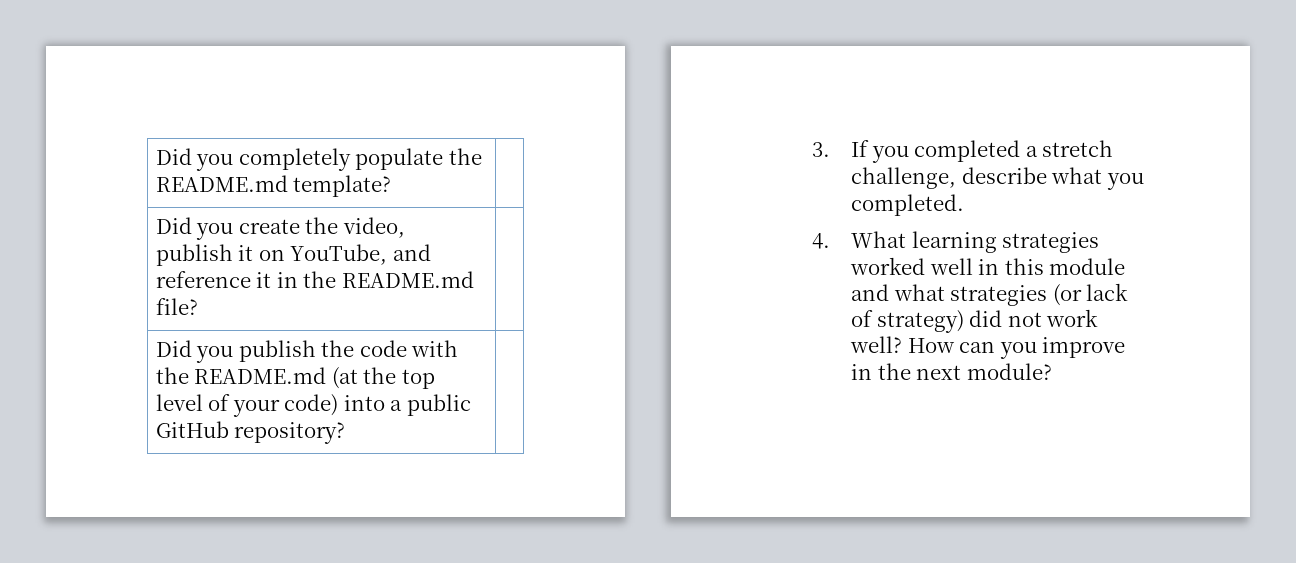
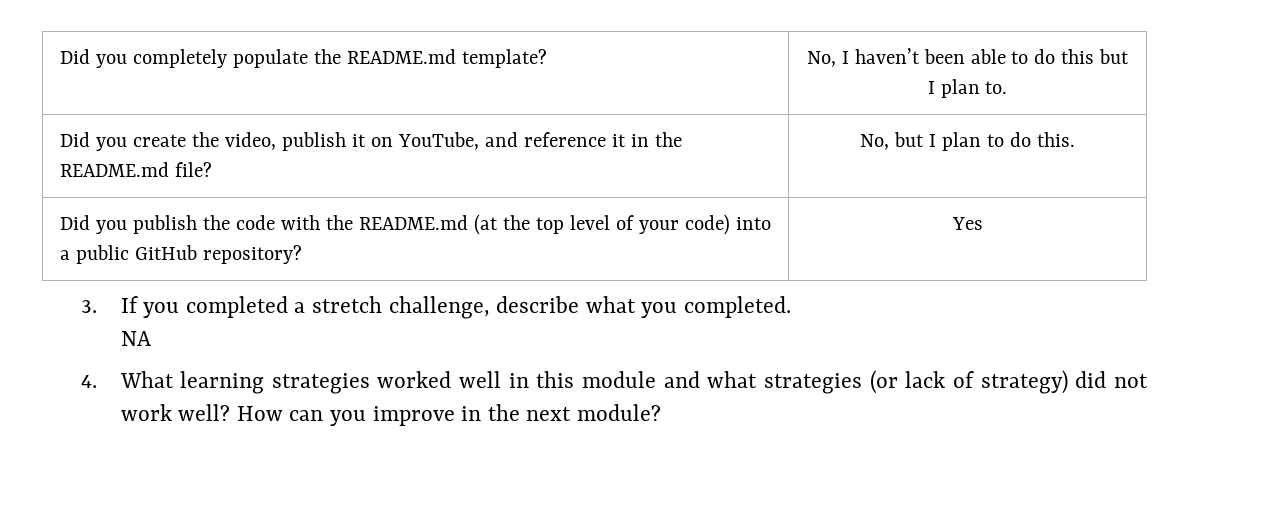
- Did you completely populate the README.md template? |
+ Did you completely populate the README.md template? | No, I haven’t been able to do this but I plan to.
- Did you create the video, publish it on YouTube, and reference it in the README.md file? |
+ Did you create the video, publish it on YouTube, and reference it in the README.md file? | No, but I plan to do this.
- Did you publish the code with the README.md (at the top level of your code) into a public GitHub repository? |
+ Did you publish the code with the README.md (at the top level of your code) into a public GitHub repository? | Yes
+ NA

